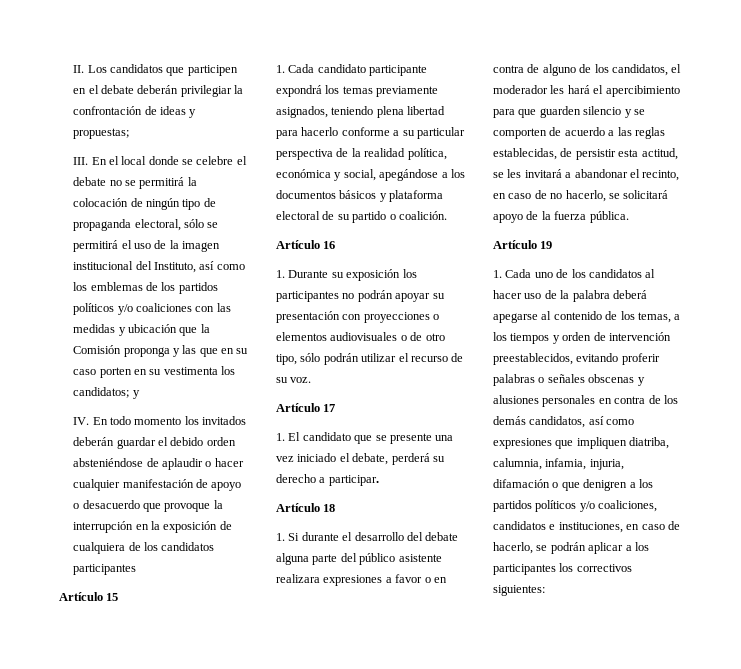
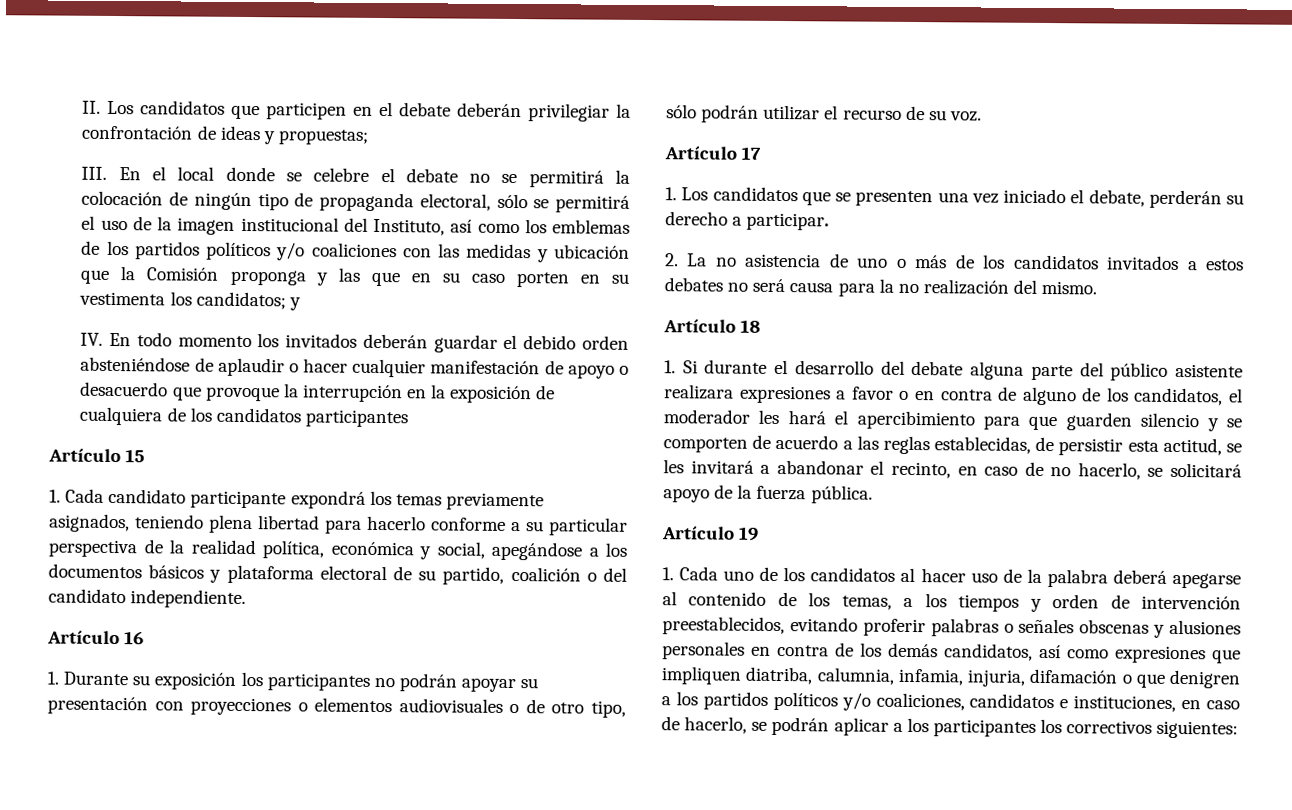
- 1. Cada candidato participante expondrá los temas previamente asignados, teniendo plena libertad para hacerlo conforme a su particular perspectiva de la realidad política, económica y social, apegándose a los documentos básicos y plataforma electoral de su partido o coalición.
+ 1. Cada candidato participante expondrá los temas previamente asignados, teniendo plena libertad para hacerlo conforme a su particular perspectiva de la realidad política, económica y social, apegándose a los documentos básicos y plataforma electoral de su partido, coalición o del candidato independiente.
- 1. El candidato que se presente una vez iniciado el debate, perderá su derecho a participar.
+ 1. Los candidatos que se presenten una vez iniciado el debate, perderán su derecho a participar.
+ 2. La no asistencia de uno o más de los candidatos invitados a estos debates no será causa para la no realización del mismo.

